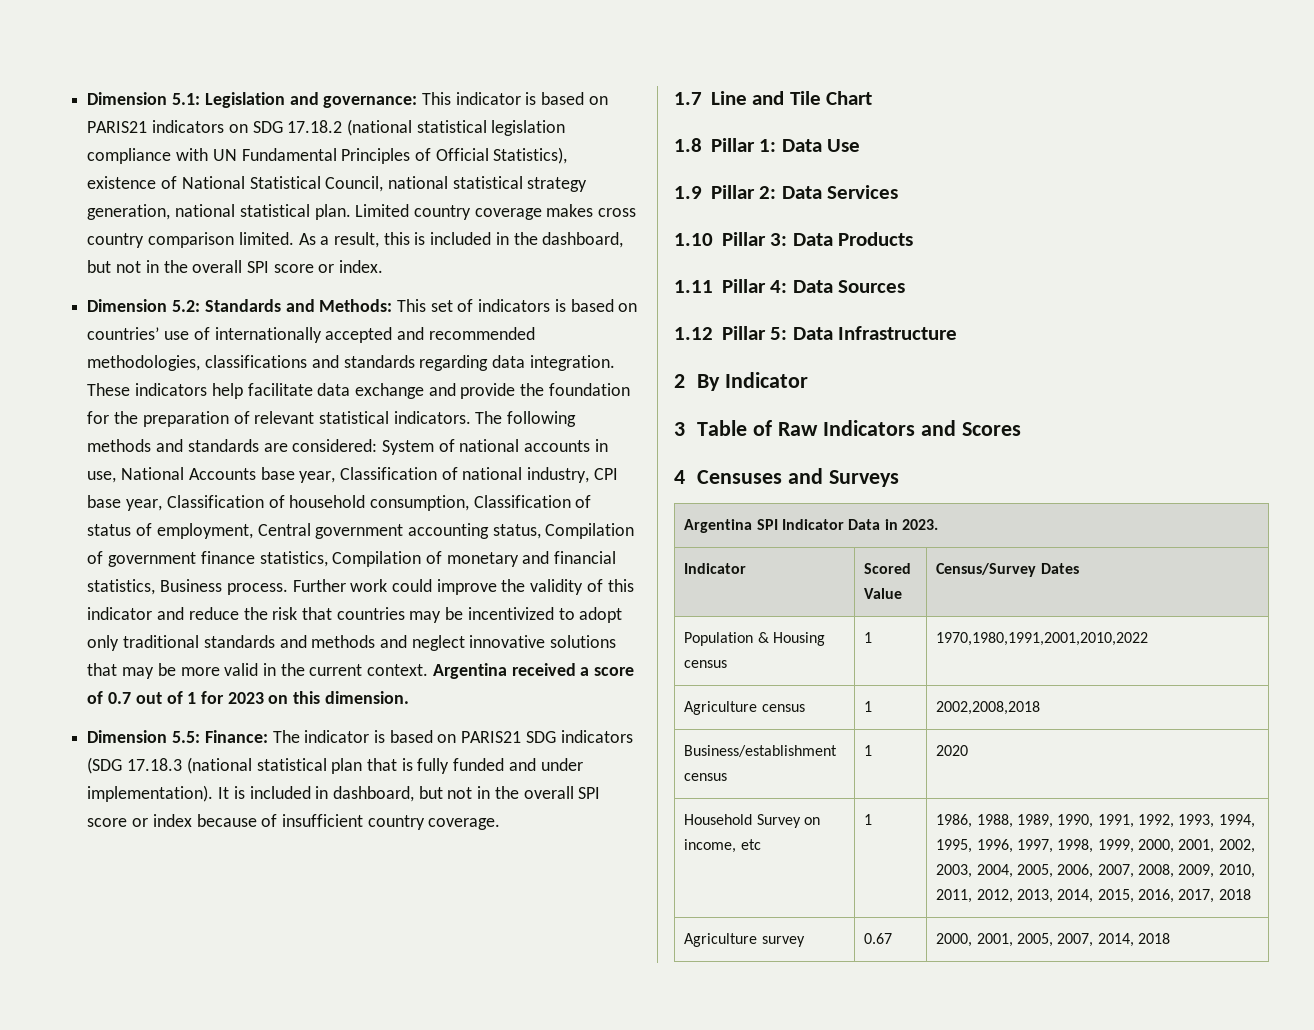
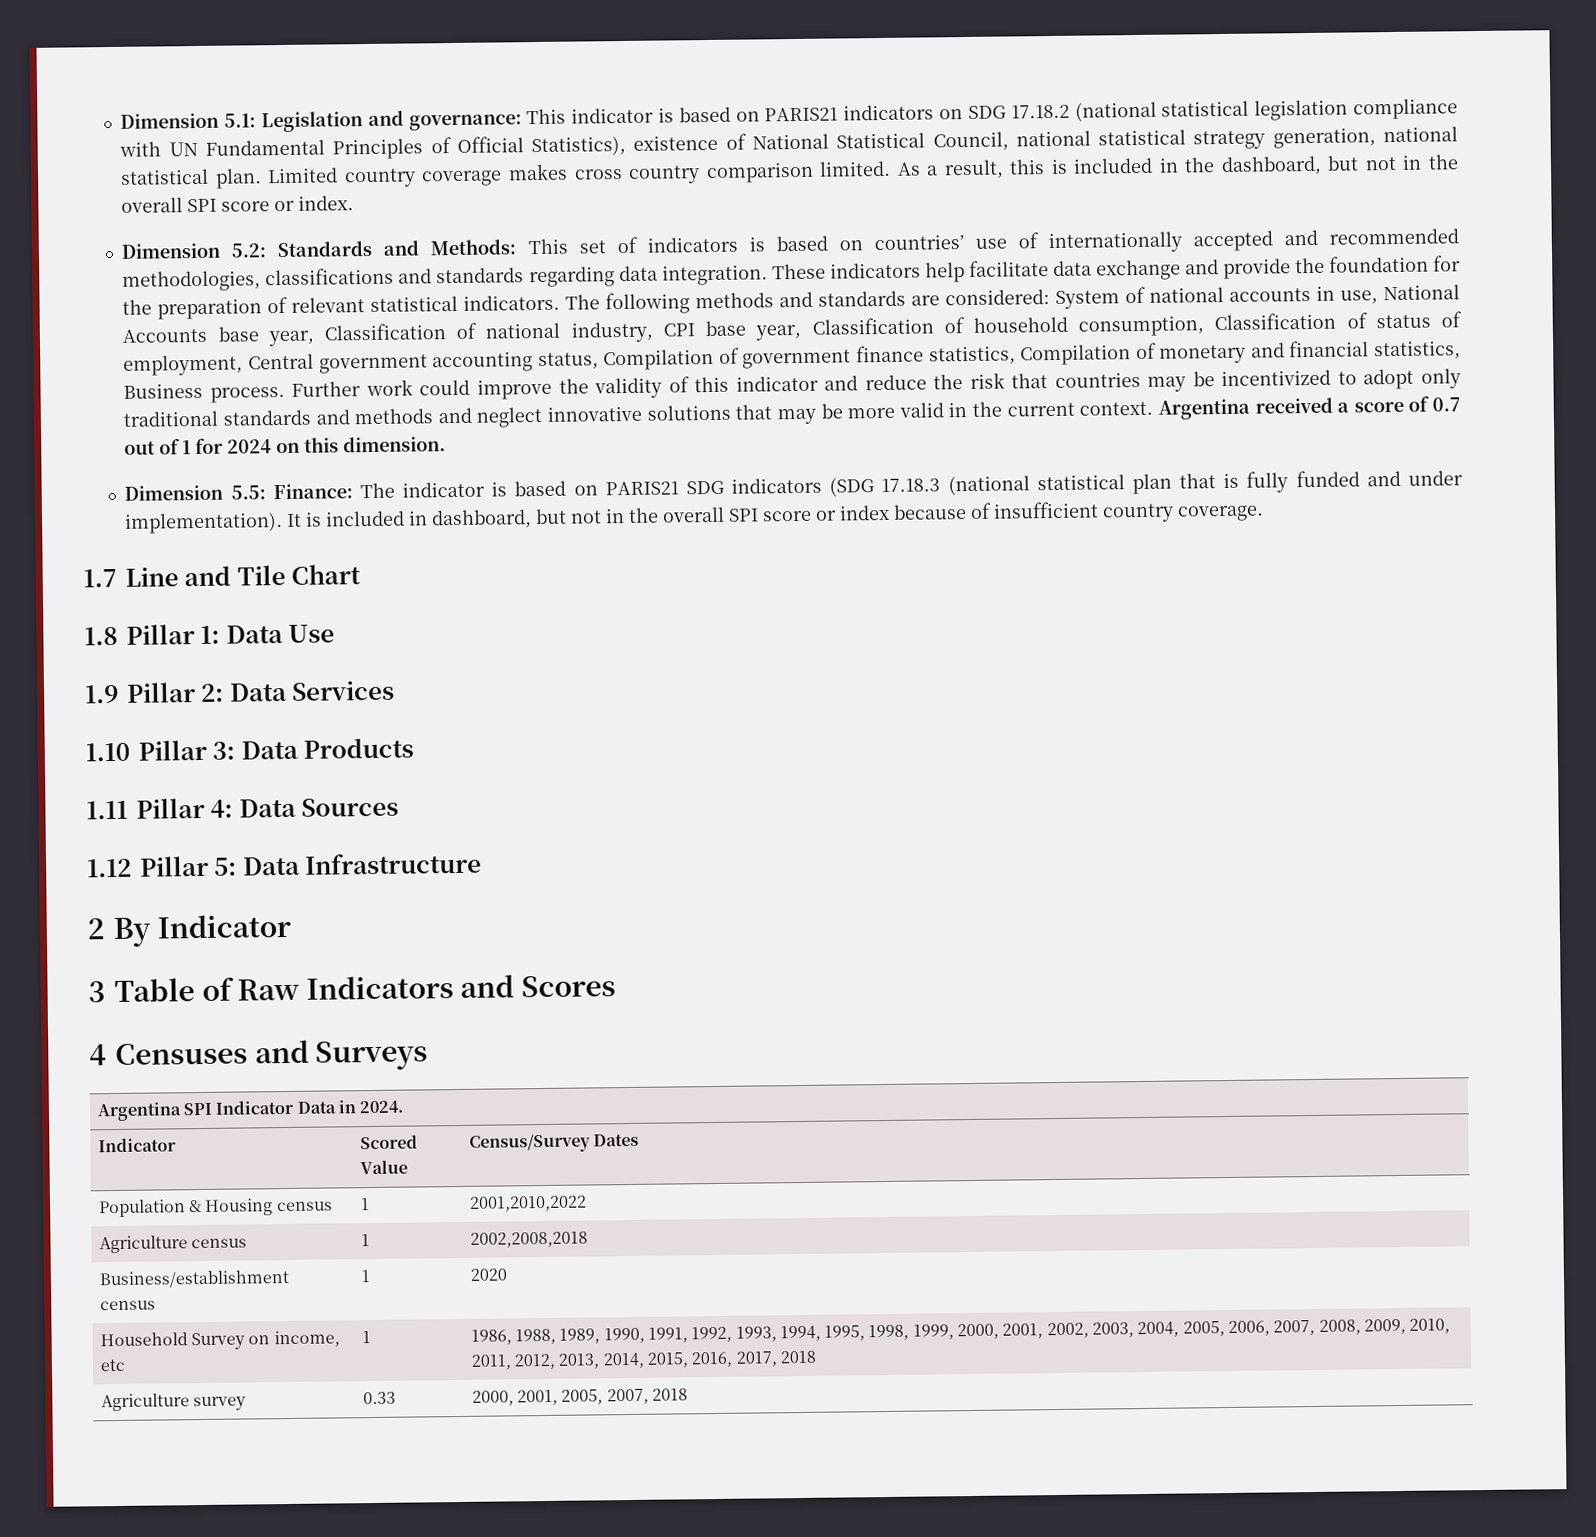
- Argentina received a score of 0.7 out of 1 for 2023 on this dimension.
+ Argentina received a score of 0.7 out of 1 for 2024 on this dimension.
- Argentina SPI Indicator Data in 2023.
+ Argentina SPI Indicator Data in 2024.
- Population & Housing census | 1 | 1970,1980,1991,2001,2010,2022
+ Population & Housing census | 1 | 2001,2010,2022
- Household Survey on income, etc | 1 | 1986, 1988, 1989, 1990, 1991, 1992, 1993, 1994, 1995, 1996, 1997, 1998, 1999, 2000, 2001, 2002, 2003, 2004, 2005, 2006, 2007, 2008, 2009, 2010, 2011, 2012, 2013, 2014, 2015, 2016, 2017, 2018
+ Household Survey on income, etc | 1 | 1986, 1988, 1989, 1990, 1991, 1992, 1993, 1994, 1995, 1998, 1999, 2000, 2001, 2002, 2003, 2004, 2005, 2006, 2007, 2008, 2009, 2010, 2011, 2012, 2013, 2014, 2015, 2016, 2017, 2018
- Agriculture survey | 0.67 | 2000, 2001, 2005, 2007, 2014, 2018
+ Agriculture survey | 0.33 | 2000, 2001, 2005, 2007, 2018

